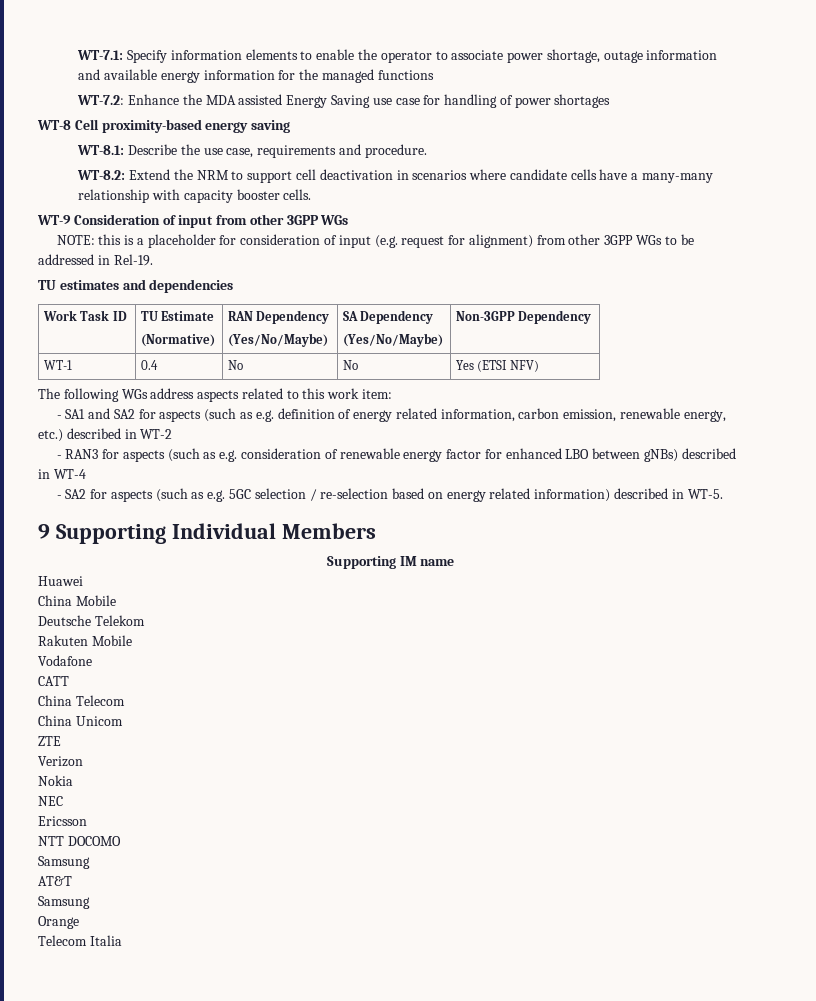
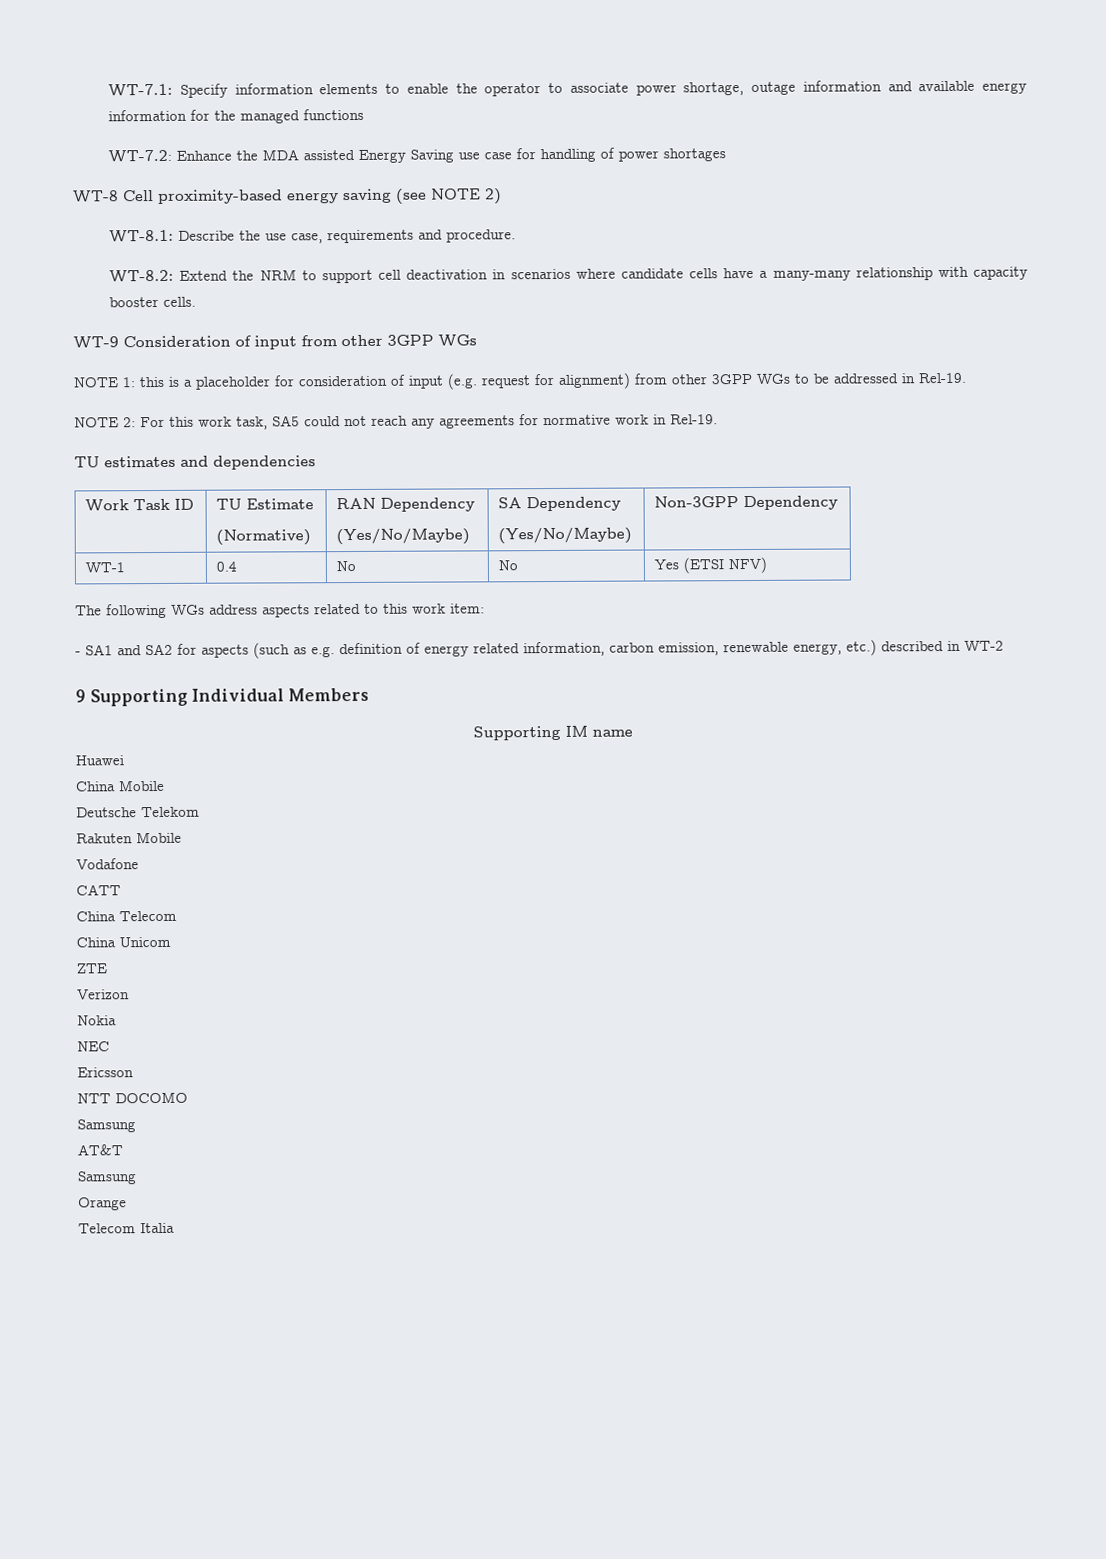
- WT-8 Cell proximity-based energy saving
+ WT-8 Cell proximity-based energy saving (see NOTE 2)
- NOTE: this is a placeholder for consideration of input (e.g. request for alignment) from other 3GPP WGs to be addressed in Rel-19.
+ NOTE 1: this is a placeholder for consideration of input (e.g. request for alignment) from other 3GPP WGs to be addressed in Rel-19.
+ NOTE 2: For this work task, SA5 could not reach any agreements for normative work in Rel-19.
- - RAN3 for aspects (such as e.g. consideration of renewable energy factor for enhanced LBO between gNBs) described in WT-4
- - SA2 for aspects (such as e.g. 5GC selection / re-selection based on energy related information) described in WT-5.

